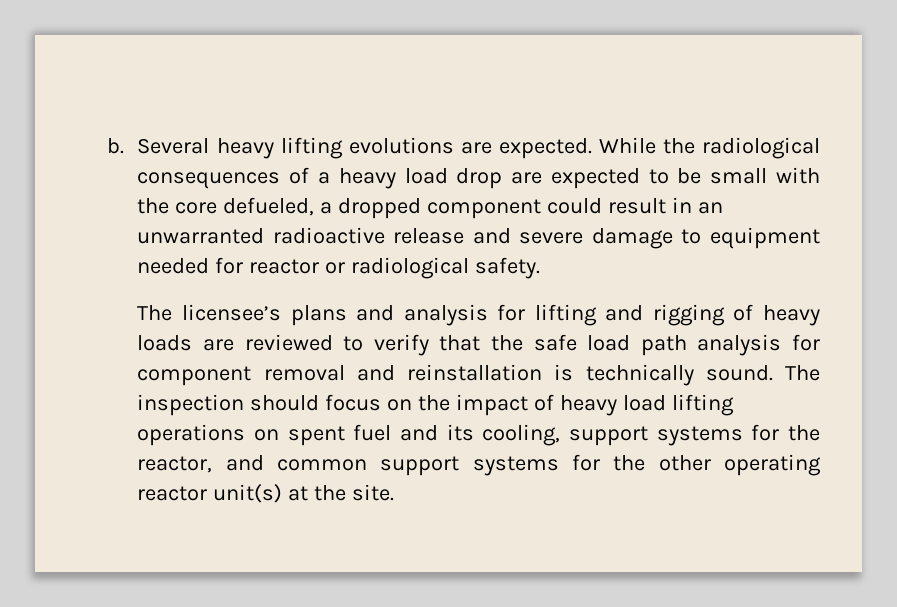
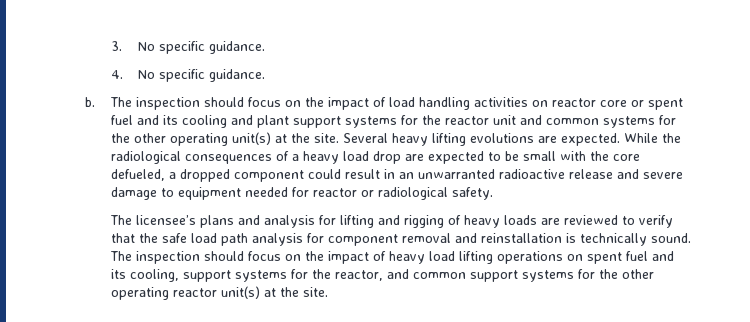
- b.
+ 3. No specific guidance.
+ 4. No specific guidance.
+ b. The inspection should focus on the impact of load handling activities on reactor core or spent fuel and its cooling and plant support systems for the reactor unit and common systems for the other operating unit(s) at the site.

